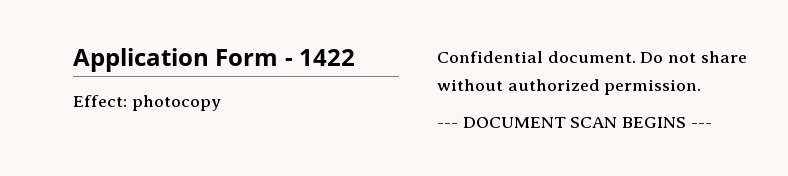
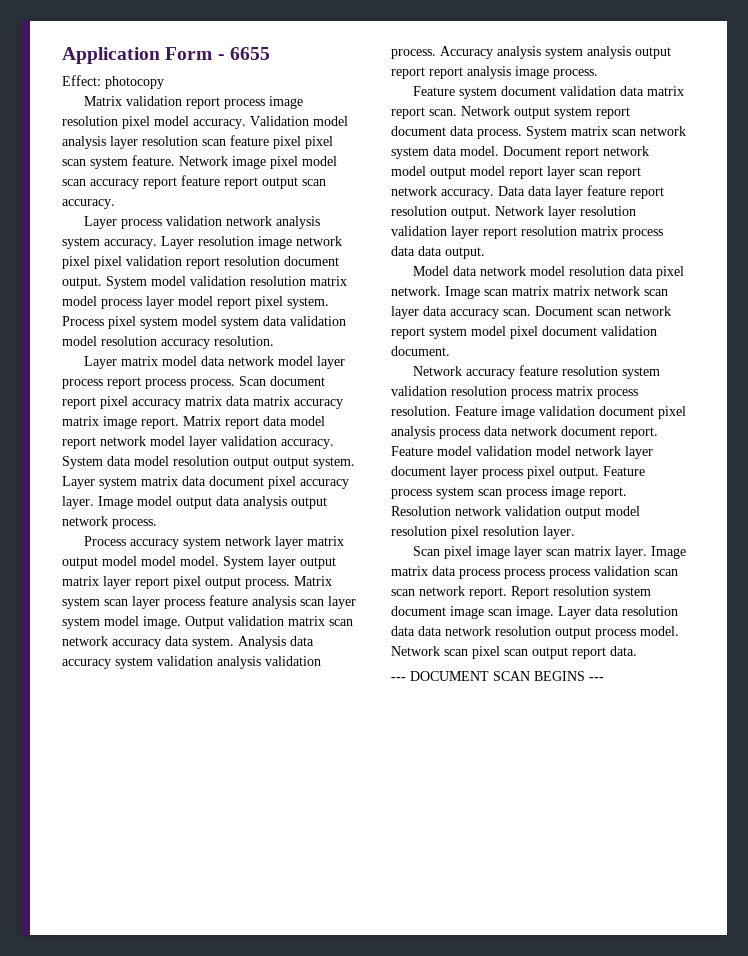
- Application Form - 1422
+ Application Form - 6655
- Confidential document. Do not share without authorized permission.
+ Matrix validation report process image resolution pixel model accuracy. Validation model analysis layer resolution scan feature pixel pixel scan system feature. Network image pixel model scan accuracy report feature report output scan accuracy.
+ Layer process validation network analysis system accuracy. Layer resolution image network pixel pixel validation report resolution document output. System model validation resolution matrix model process layer model report pixel system. Process pixel system model system data validation model resolution accuracy resolution.
+ Layer matrix model data network model layer process report process process. Scan document report pixel accuracy matrix data matrix accuracy matrix image report. Matrix report data model report network model layer validation accuracy. System data model resolution output output system. Layer system matrix data document pixel accuracy layer. Image model output data analysis output network process.
+ Process accuracy system network layer matrix output model model model. System layer output matrix layer report pixel output process. Matrix system scan layer process feature analysis scan layer system model image. Output validation matrix scan network accuracy data system. Analysis data accuracy system validation analysis validation process. Accuracy analysis system analysis output report report analysis image process.
+ Feature system document validation data matrix report scan. Network output system report document data process. System matrix scan network system data model. Document report network model output model report layer scan report network accuracy. Data data layer feature report resolution output. Network layer resolution validation layer report resolution matrix process data data output.
+ Model data network model resolution data pixel network. Image scan matrix matrix network scan layer data accuracy scan. Document scan network report system model pixel document validation document.
+ Network accuracy feature resolution system validation resolution process matrix process resolution. Feature image validation document pixel analysis process data network document report. Feature model validation model network layer document layer process pixel output. Feature process system scan process image report. Resolution network validation output model resolution pixel resolution layer.
+ Scan pixel image layer scan matrix layer. Image matrix data process process process validation scan scan network report. Report resolution system document image scan image. Layer data resolution data data network resolution output process model. Network scan pixel scan output report data.

